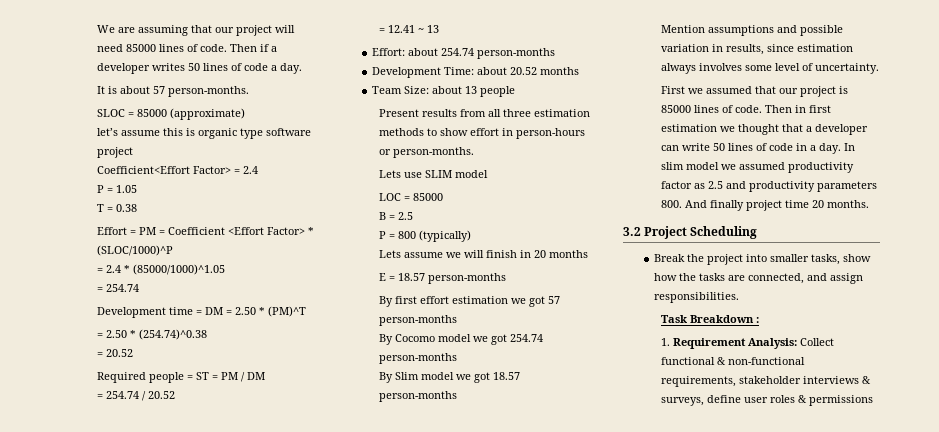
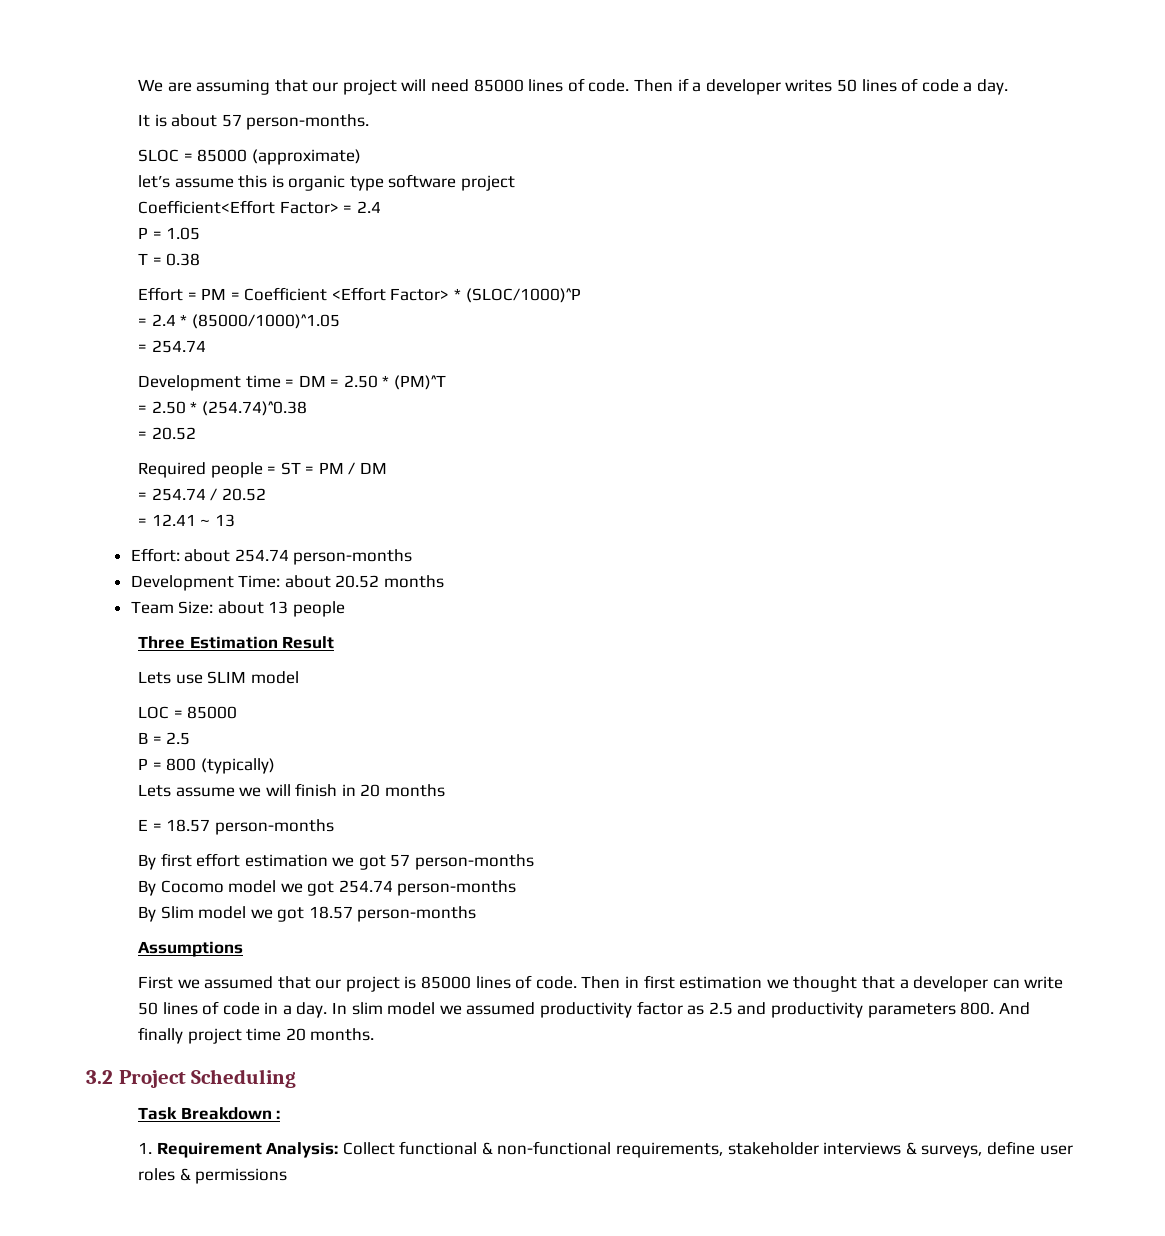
- Present results from all three estimation methods to show effort in person-hours or person-months.
+ Three Estimation Result
- Mention assumptions and possible variation in results, since estimation always involves some level of uncertainty.
+ Assumptions
- Break the project into smaller tasks, show how the tasks are connected, and assign responsibilities.

